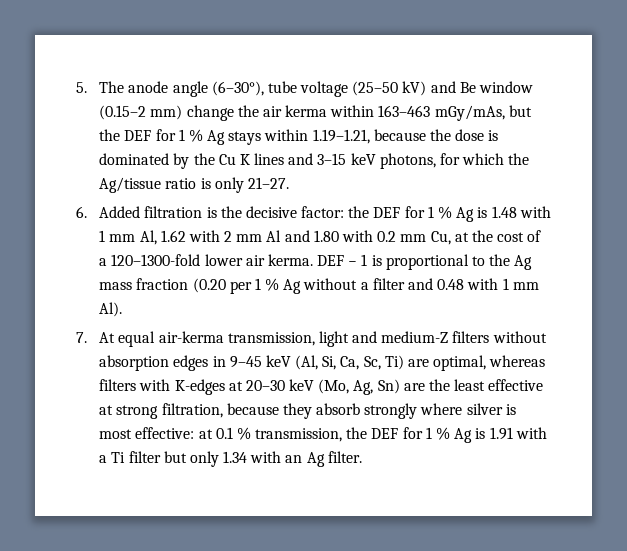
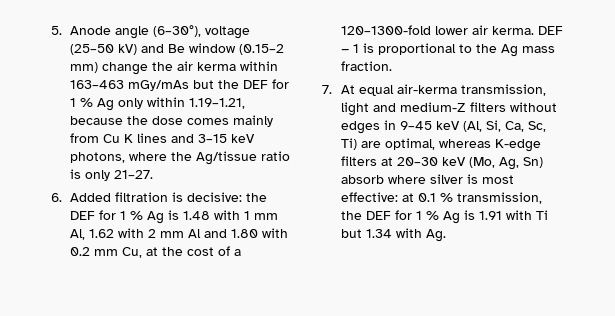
- 5. The anode angle (6–30°), tube voltage (25–50 kV) and Be window (0.15–2 mm) change the air kerma within 163–463 mGy/mAs, but the DEF for 1 % Ag stays within 1.19–1.21, because the dose is dominated by the Cu K lines and 3–15 keV photons, for which the Ag/tissue ratio is only 21–27.
+ 5. Anode angle (6–30°), voltage (25–50 kV) and Be window (0.15–2 mm) change the air kerma within 163–463 mGy/mAs but the DEF for 1 % Ag only within 1.19–1.21, because the dose comes mainly from Cu K lines and 3–15 keV photons, where the Ag/tissue ratio is only 21–27.
- 6. Added filtration is the decisive factor: the DEF for 1 % Ag is 1.48 with 1 mm Al, 1.62 with 2 mm Al and 1.80 with 0.2 mm Cu, at the cost of a 120–1300-fold lower air kerma.
+ 6. Added filtration is decisive: the DEF for 1 % Ag is 1.48 with 1 mm Al, 1.62 with 2 mm Al and 1.80 with 0.2 mm Cu, at the cost of a 120–1300-fold lower air kerma.
- DEF − 1 is proportional to the Ag mass fraction (0.20 per 1 % Ag without a filter and 0.48 with 1 mm Al).
+ DEF − 1 is proportional to the Ag mass fraction.
- 7. At equal air-kerma transmission, light and medium-Z filters without absorption edges in 9–45 keV (Al, Si, Ca, Sc, Ti) are optimal, whereas filters with K-edges at 20–30 keV (Mo, Ag, Sn) are the least effective at strong filtration, because they absorb strongly where silver is most effective: at 0.1 % transmission, the DEF for 1 % Ag is 1.91 with a Ti filter but only 1.34 with an Ag filter.
+ 7. At equal air-kerma transmission, light and medium-Z filters without edges in 9–45 keV (Al, Si, Ca, Sc, Ti) are optimal, whereas K-edge filters at 20–30 keV (Mo, Ag, Sn) absorb where silver is most effective: at 0.1 % transmission, the DEF for 1 % Ag is 1.91 with Ti but 1.34 with Ag.

